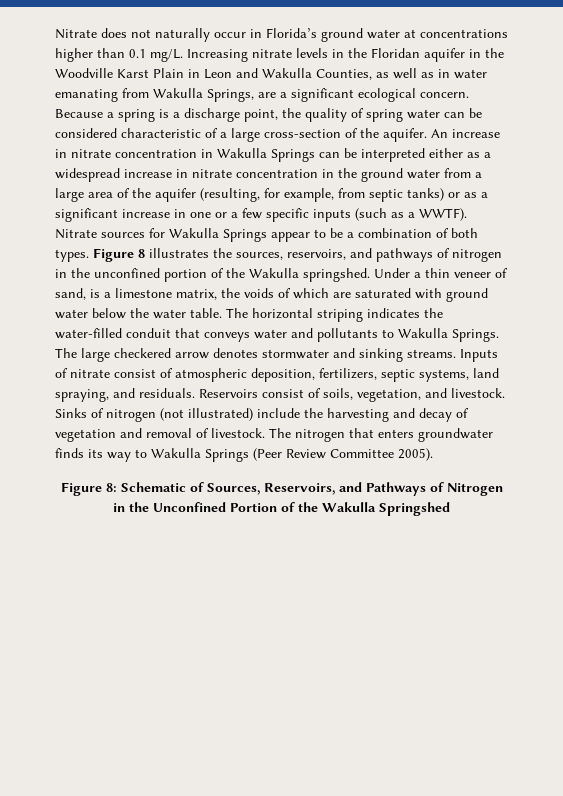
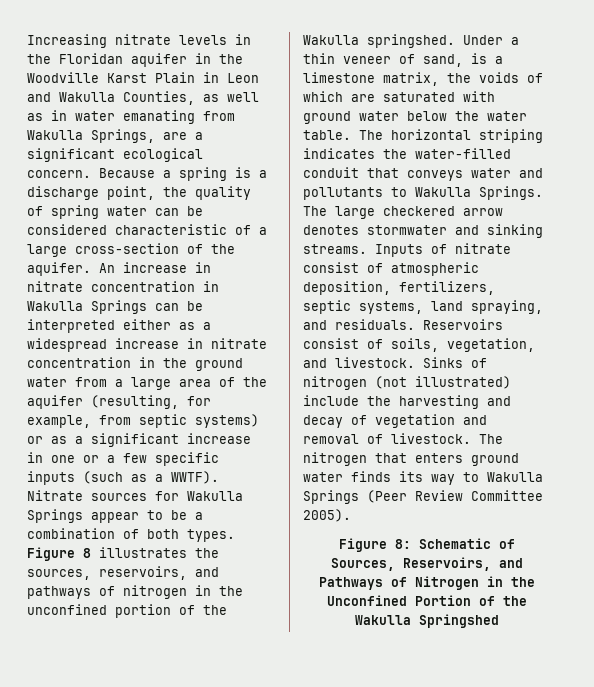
- Nitrate does not naturally occur in Florida’s ground water at concentrations higher than 0.1 mg/L.
- An increase in nitrate concentration in Wakulla Springs can be interpreted either as a widespread increase in nitrate concentration in the ground water from a large area of the aquifer (resulting, for example, from septic tanks) or as a significant increase in one or a few specific inputs (such as a WWTF).
+ An increase in nitrate concentration in Wakulla Springs can be interpreted either as a widespread increase in nitrate concentration in the ground water from a large area of the aquifer (resulting, for example, from septic systems) or as a significant increase in one or a few specific inputs (such as a WWTF).
- The nitrogen that enters groundwater finds its way to Wakulla Springs (Peer Review Committee 2005).
+ The nitrogen that enters ground water finds its way to Wakulla Springs (Peer Review Committee 2005).

